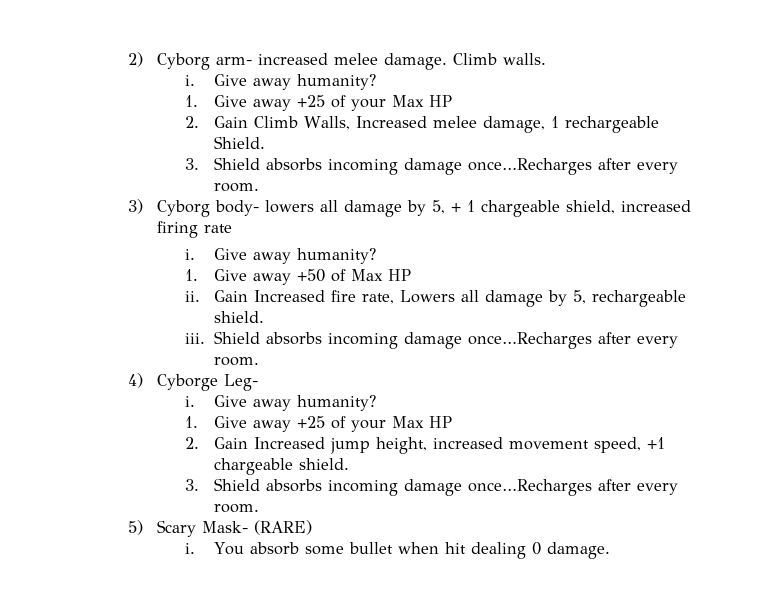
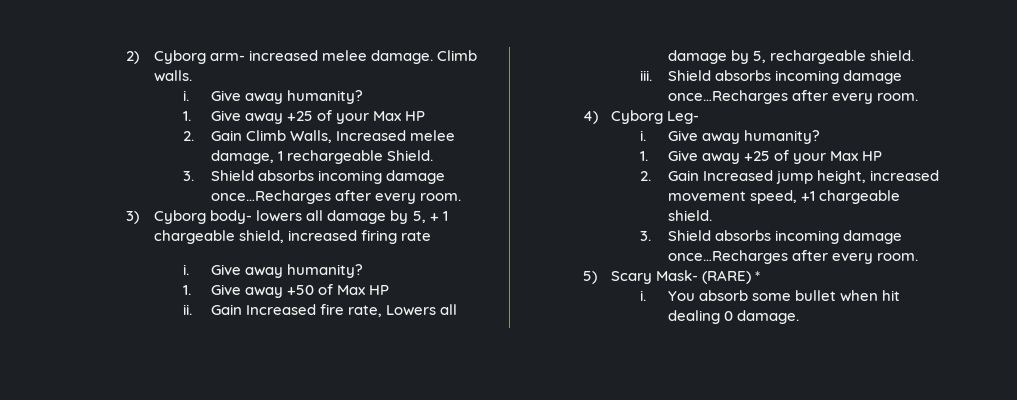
- 4) Cyborge Leg-
+ 4) Cyborg Leg-
- 5) Scary Mask- (RARE)
+ 5) Scary Mask- (RARE) *

